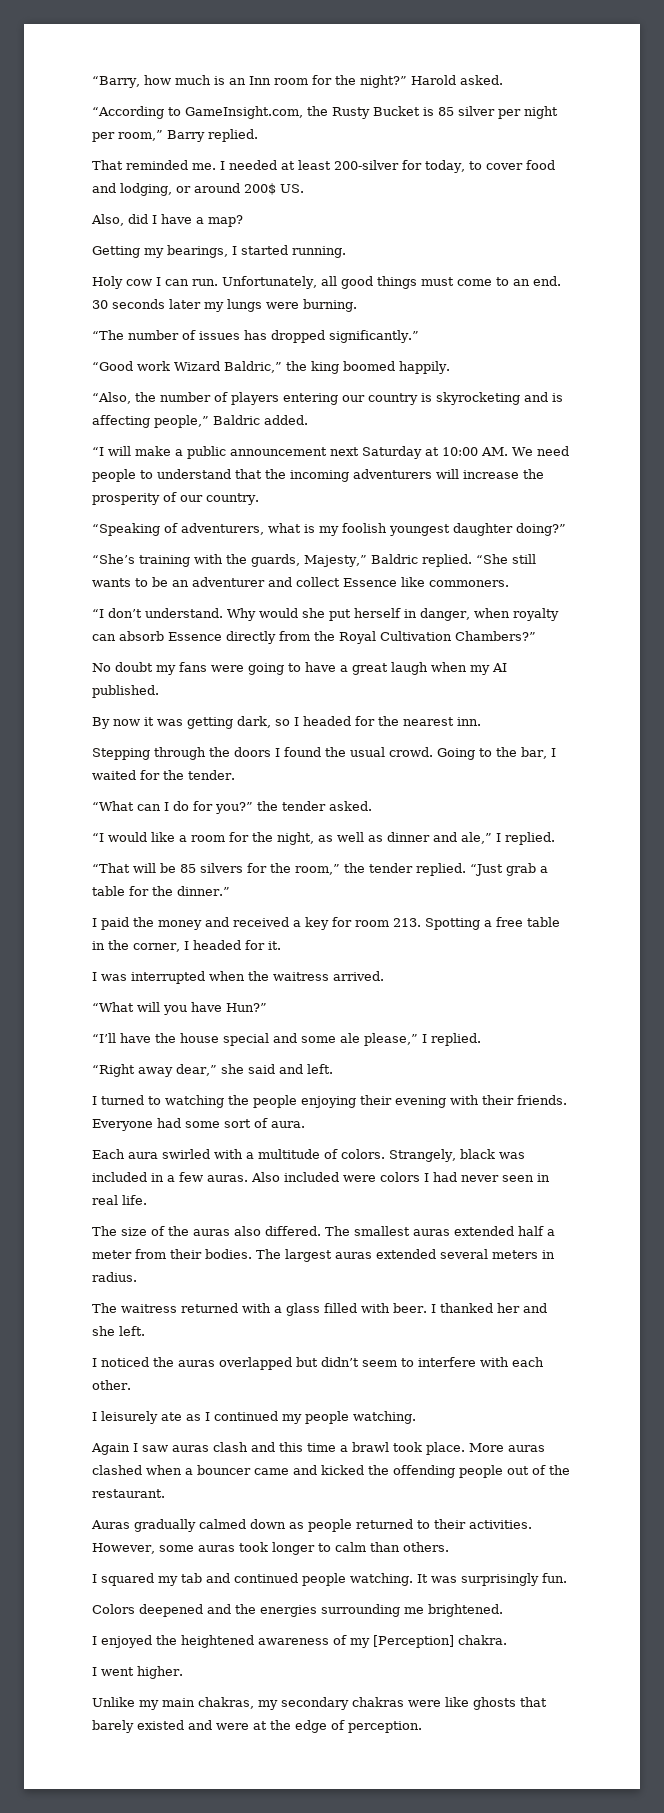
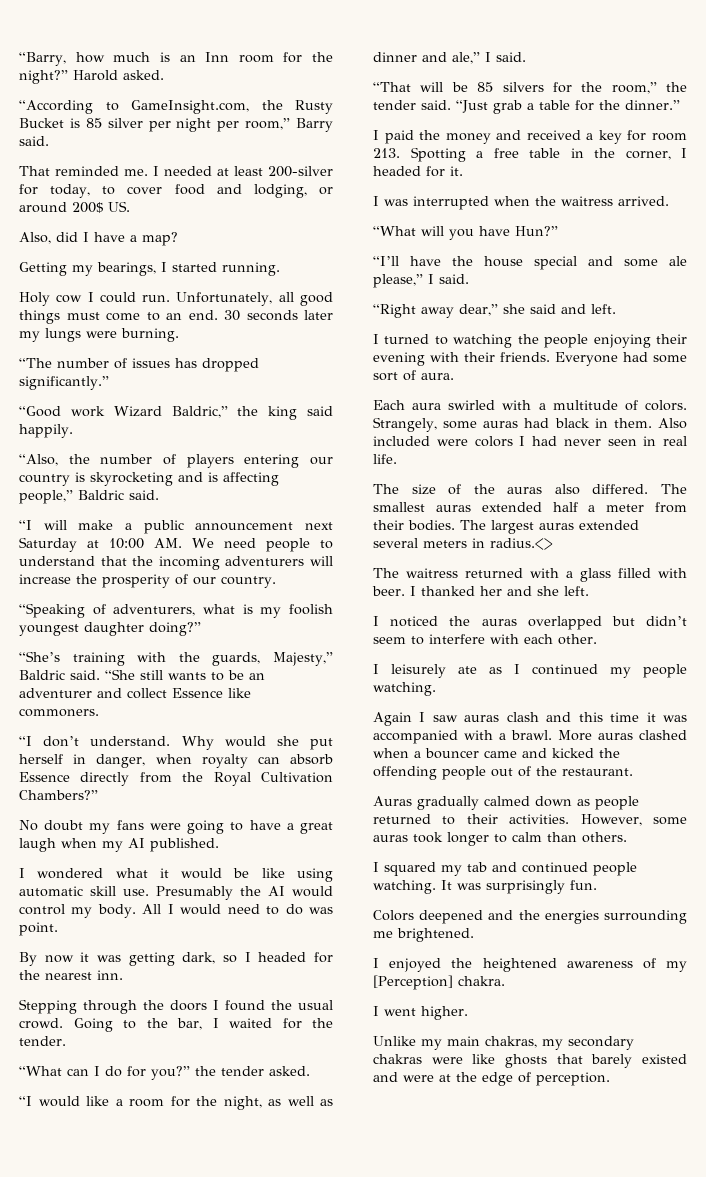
- “According to GameInsight.com, the Rusty Bucket is 85 silver per night per room,” Barry replied.
+ “According to GameInsight.com, the Rusty Bucket is 85 silver per night per room,” Barry said.
- Holy cow I can run.
+ Holy cow I could run.
- “Good work Wizard Baldric,” the king boomed happily.
+ “Good work Wizard Baldric,” the king said happily.
- “Also, the number of players entering our country is skyrocketing and is affecting people,” Baldric added.
+ “Also, the number of players entering our country is skyrocketing and is affecting people,” Baldric said.
- “She’s training with the guards, Majesty,” Baldric replied.
+ “She’s training with the guards, Majesty,” Baldric said.
+ I wondered what it would be like using automatic skill use. Presumably the AI would control my body. All I would need to do was point.
- “I would like a room for the night, as well as dinner and ale,” I replied.
+ “I would like a room for the night, as well as dinner and ale,” I said.
- “That will be 85 silvers for the room,” the tender replied.
+ “That will be 85 silvers for the room,” the tender said.
- “I’ll have the house special and some ale please,” I replied.
+ “I’ll have the house special and some ale please,” I said.
- Strangely, black was included in a few auras.
+ Strangely, some auras had black in them.
- The largest auras extended several meters in radius.
+ The largest auras extended several meters in radius.<>
- Again I saw auras clash and this time a brawl took place.
+ Again I saw auras clash and this time it was accompanied with a brawl.

